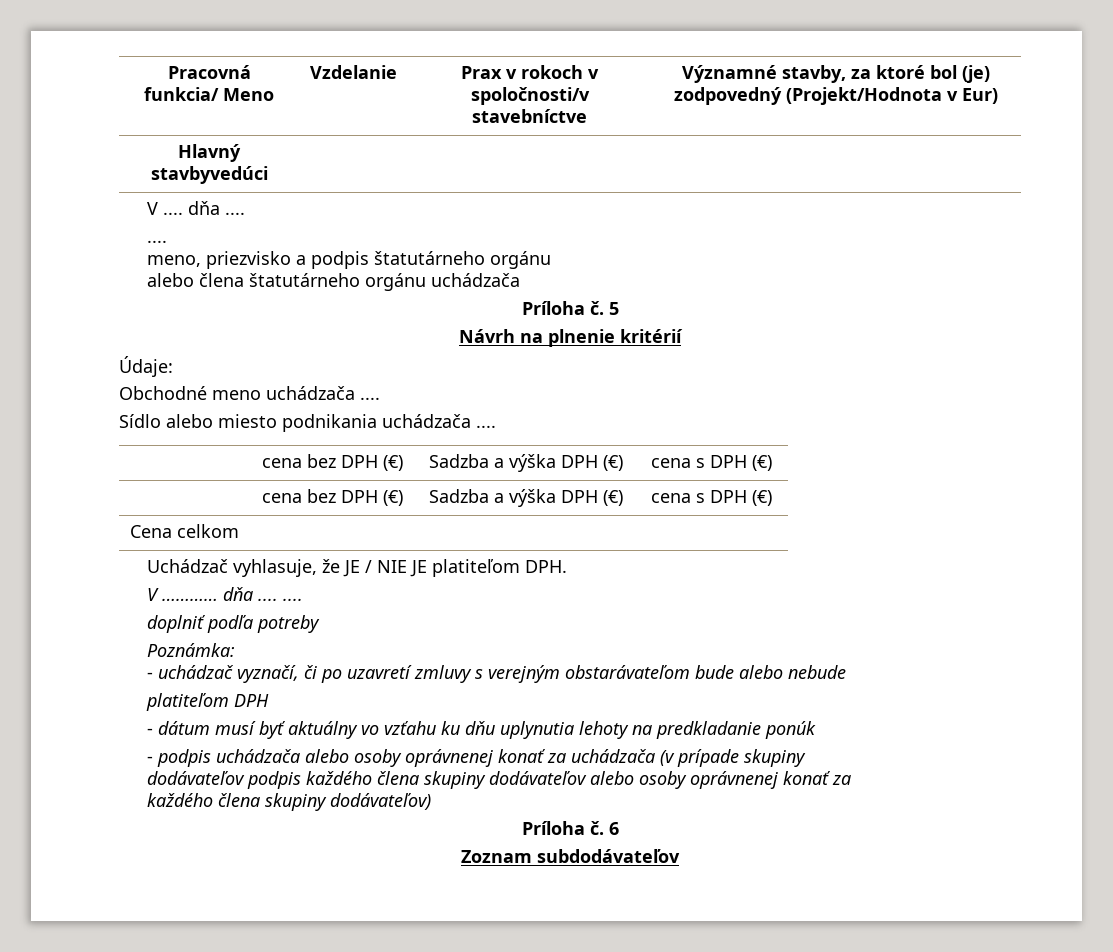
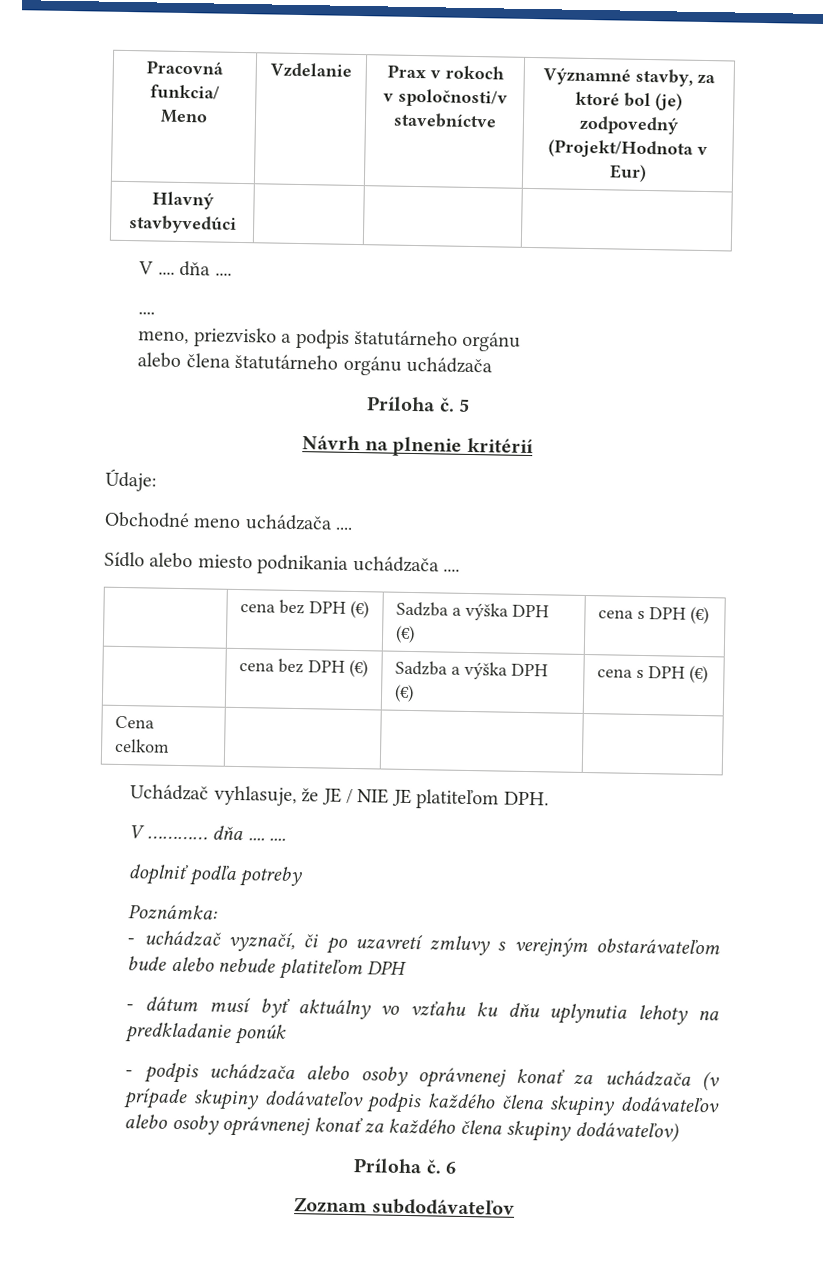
- - uchádzač vyznačí, či po uzavretí zmluvy s verejným obstarávateľom bude alebo nebude
- platiteľom DPH
+ - uchádzač vyznačí, či po uzavretí zmluvy s verejným obstarávateľom bude alebo nebude platiteľom DPH
- - podpis uchádzača alebo osoby oprávnenej konať za uchádzača (v prípade skupiny
- dodávateľov podpis každého člena skupiny dodávateľov alebo osoby oprávnenej konať za
- každého člena skupiny dodávateľov)
+ - podpis uchádzača alebo osoby oprávnenej konať za uchádzača (v prípade skupiny dodávateľov podpis každého člena skupiny dodávateľov alebo osoby oprávnenej konať za každého člena skupiny dodávateľov)

